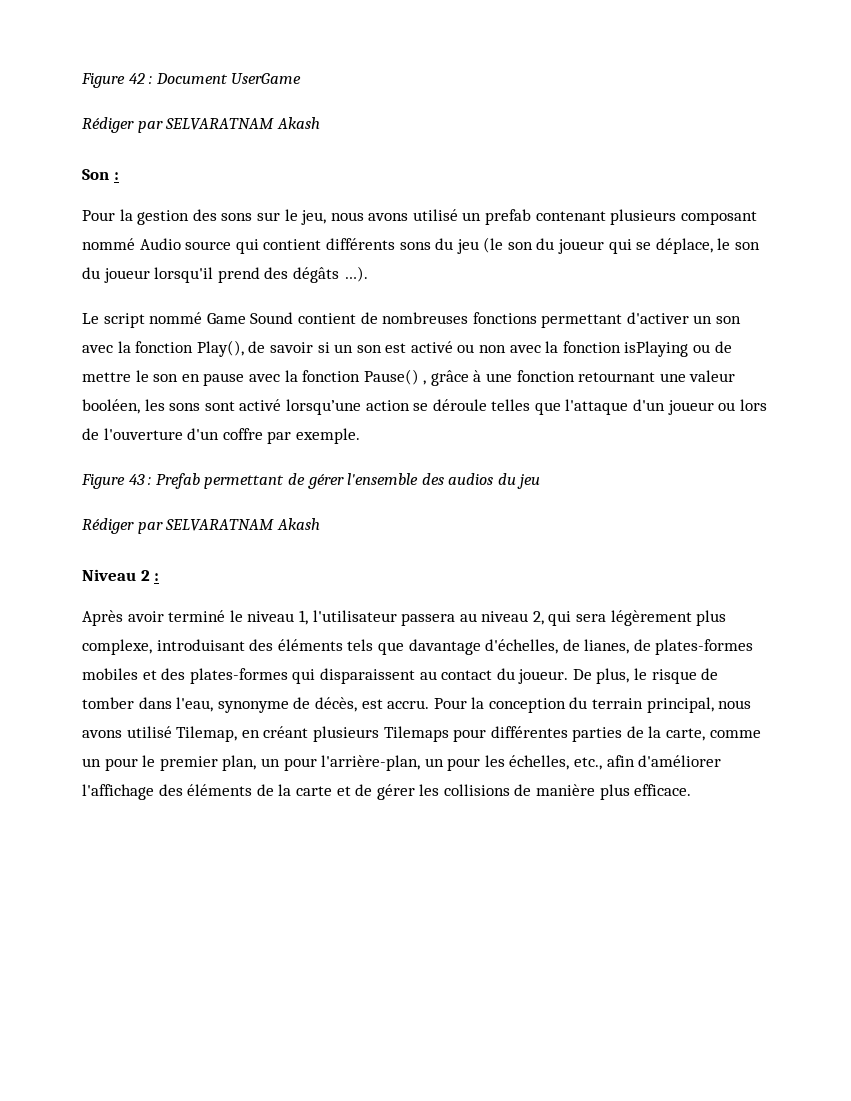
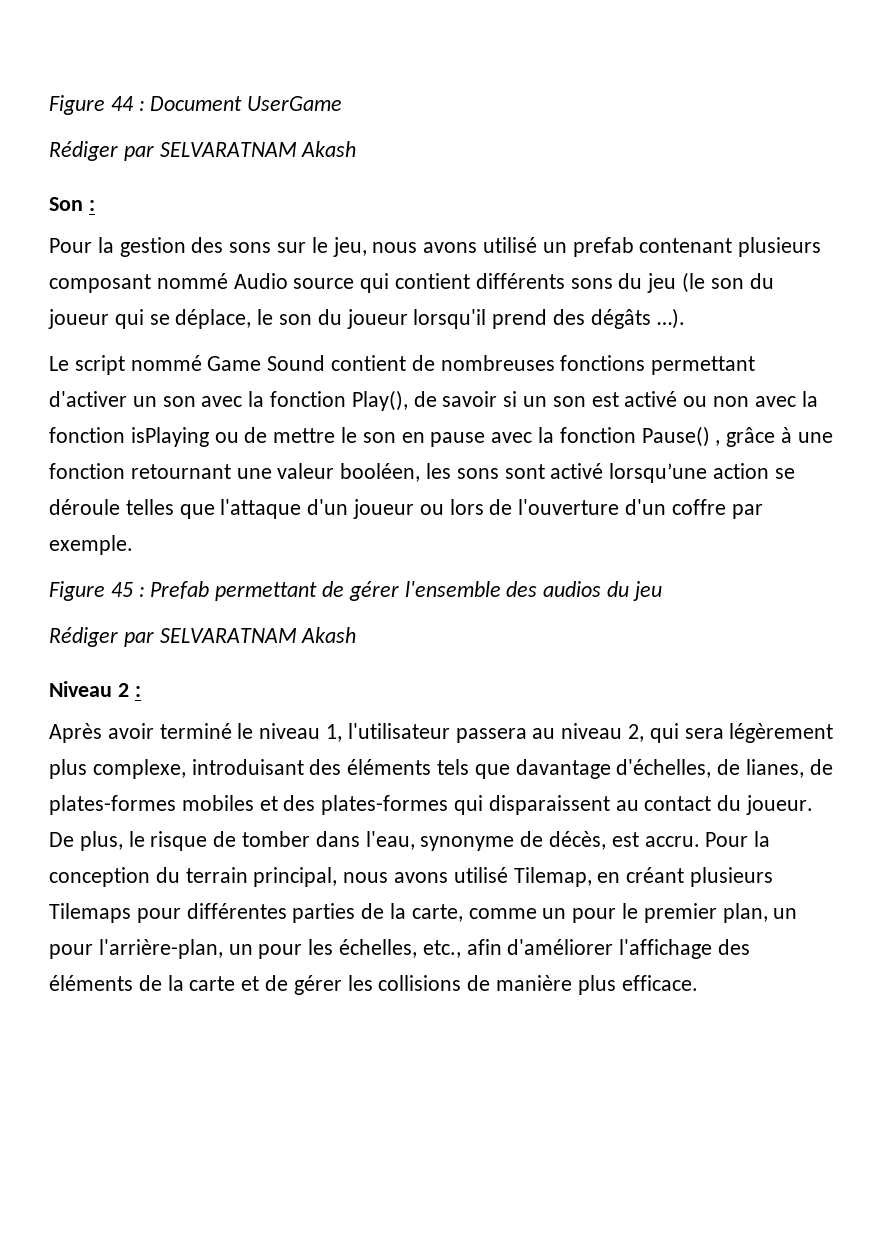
- Figure 42 : Document UserGame
+ Figure 44 : Document UserGame
- Figure 43 : Prefab permettant de gérer l'ensemble des audios du jeu
+ Figure 45 : Prefab permettant de gérer l'ensemble des audios du jeu

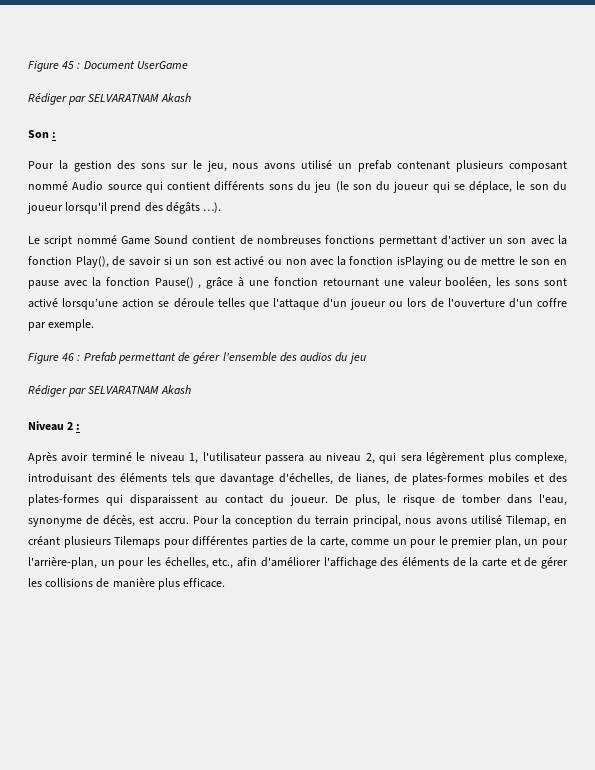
- Figure 44 : Document UserGame
+ Figure 45 : Document UserGame
- Figure 45 : Prefab permettant de gérer l'ensemble des audios du jeu
+ Figure 46 : Prefab permettant de gérer l'ensemble des audios du jeu

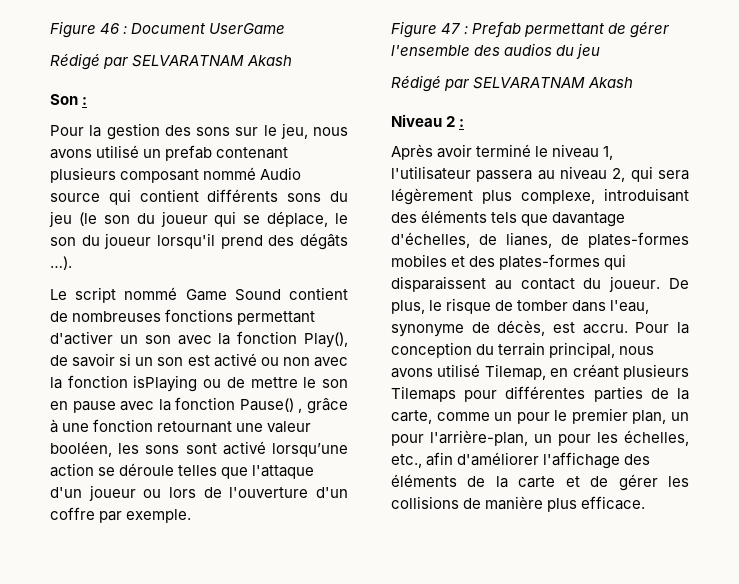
- Figure 45 : Document UserGame
- Rédiger par SELVARATNAM Akash
+ Figure 46 : Document UserGame
+ Rédigé par SELVARATNAM Akash
- Figure 46 : Prefab permettant de gérer l'ensemble des audios du jeu
- Rédiger par SELVARATNAM Akash
+ Figure 47 : Prefab permettant de gérer l'ensemble des audios du jeu
+ Rédigé par SELVARATNAM Akash

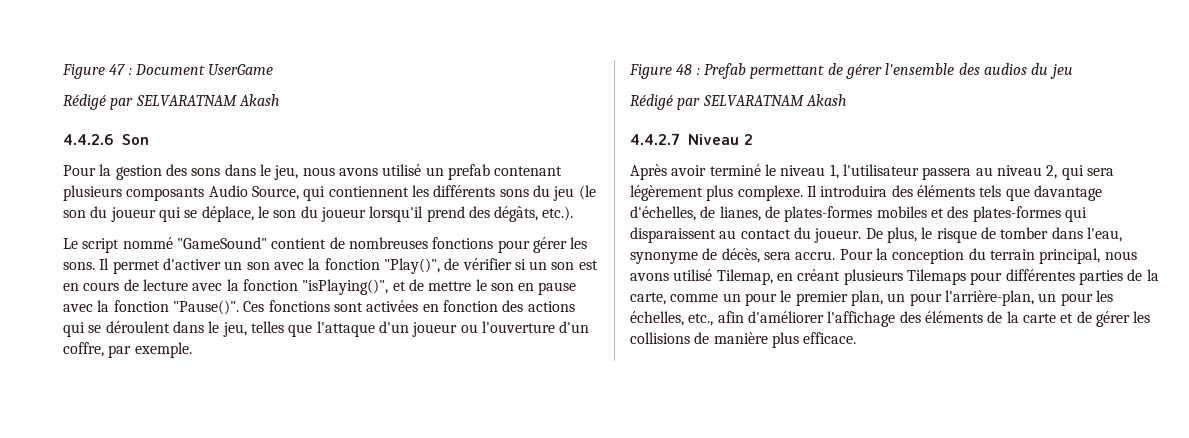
- Figure 46 : Document UserGame
+ Figure 47 : Document UserGame
- Son :
+ 4.4.2.6 Son
- Pour la gestion des sons sur le jeu, nous avons utilisé un prefab contenant plusieurs composant nommé Audio source qui contient différents sons du jeu (le son du joueur qui se déplace, le son du joueur lorsqu'il prend des dégâts …).
+ Pour la gestion des sons dans le jeu, nous avons utilisé un prefab contenant plusieurs composants Audio Source, qui contiennent les différents sons du jeu (le son du joueur qui se déplace, le son du joueur lorsqu'il prend des dégâts, etc.).
- Le script nommé Game Sound contient de nombreuses fonctions permettant d'activer un son avec la fonction Play(), de savoir si un son est activé ou non avec la fonction isPlaying ou de mettre le son en pause avec la fonction Pause() , grâce à une fonction retournant une valeur booléen, les sons sont activé lorsqu’une action se déroule telles que l'attaque d'un joueur ou lors de l'ouverture d'un coffre par exemple.
+ Le script nommé "GameSound" contient de nombreuses fonctions pour gérer les sons. Il permet d'activer un son avec la fonction "Play()", de vérifier si un son est en cours de lecture avec la fonction "isPlaying()", et de mettre le son en pause avec la fonction "Pause()". Ces fonctions sont activées en fonction des actions qui se déroulent dans le jeu, telles que l'attaque d'un joueur ou l'ouverture d'un coffre, par exemple.
- Figure 47 : Prefab permettant de gérer l'ensemble des audios du jeu
+ Figure 48 : Prefab permettant de gérer l'ensemble des audios du jeu
- Niveau 2 :
+ 4.4.2.7 Niveau 2
- Après avoir terminé le niveau 1, l'utilisateur passera au niveau 2, qui sera légèrement plus complexe, introduisant des éléments tels que davantage d'échelles, de lianes, de plates-formes mobiles et des plates-formes qui disparaissent au contact du joueur.
+ Après avoir terminé le niveau 1, l'utilisateur passera au niveau 2, qui sera légèrement plus complexe. Il introduira des éléments tels que davantage d'échelles, de lianes, de plates-formes mobiles et des plates-formes qui disparaissent au contact du joueur.
- De plus, le risque de tomber dans l'eau, synonyme de décès, est accru.
+ De plus, le risque de tomber dans l'eau, synonyme de décès, sera accru.

